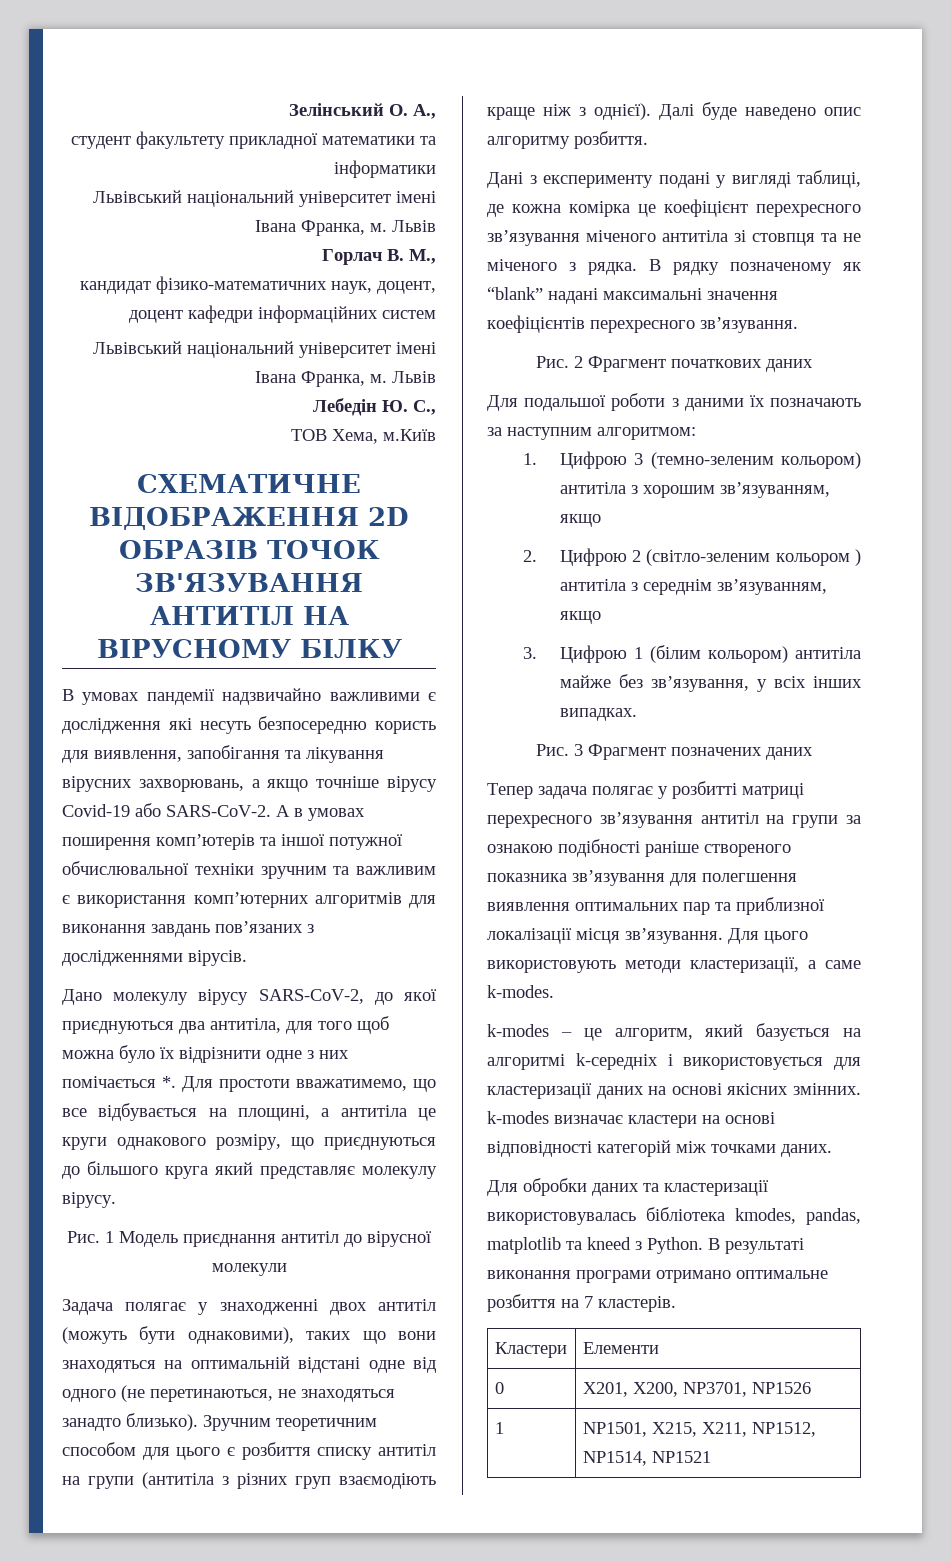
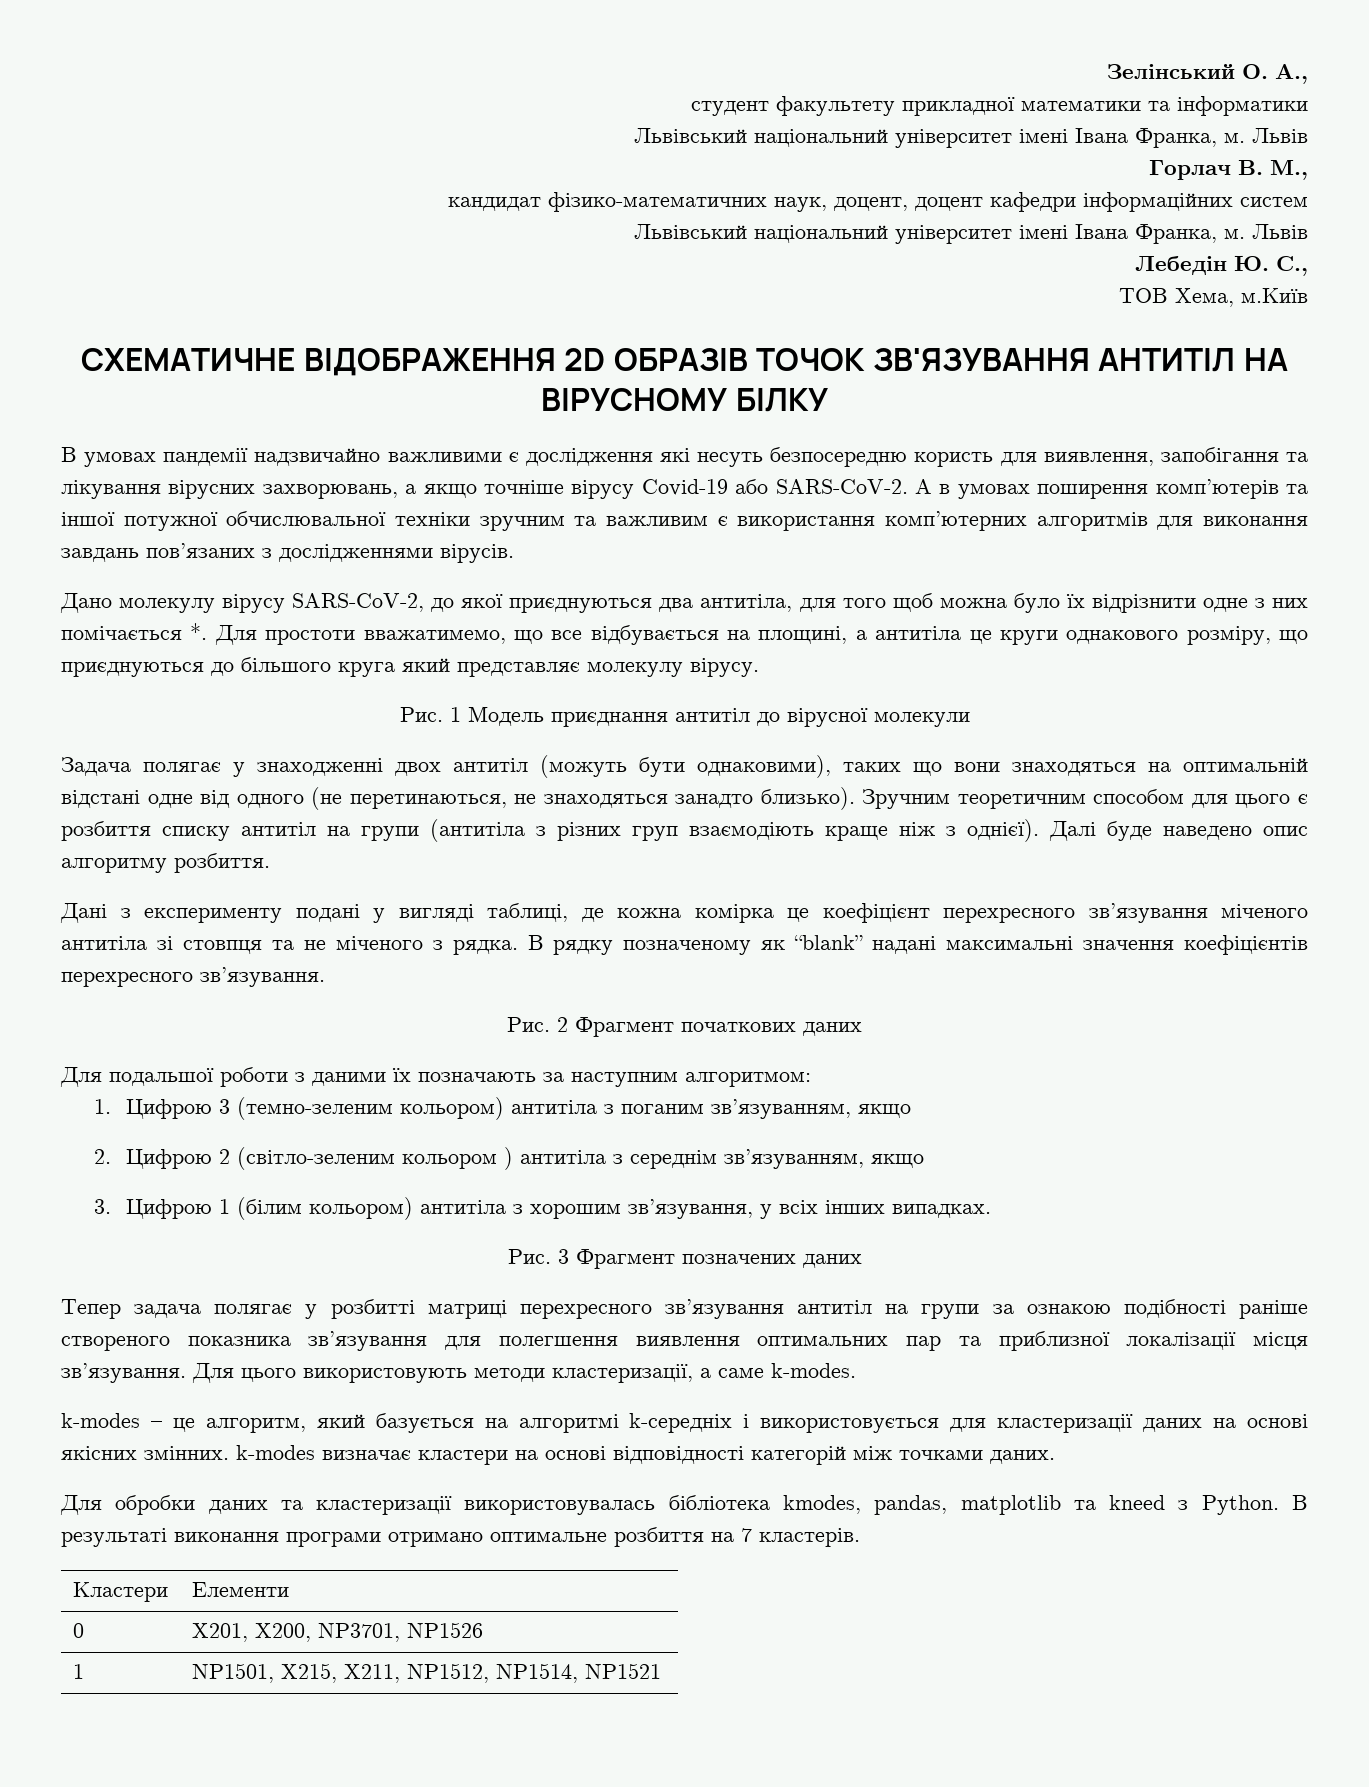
- 1. Цифрою 3 (темно-зеленим кольором) антитіла з хорошим зв’язуванням, якщо
+ 1. Цифрою 3 (темно-зеленим кольором) антитіла з поганим зв’язуванням, якщо
- 3. Цифрою 1 (білим кольором) антитіла майже без зв’язування, у всіх інших випадках.
+ 3. Цифрою 1 (білим кольором) антитіла з хорошим зв’язування, у всіх інших випадках.

